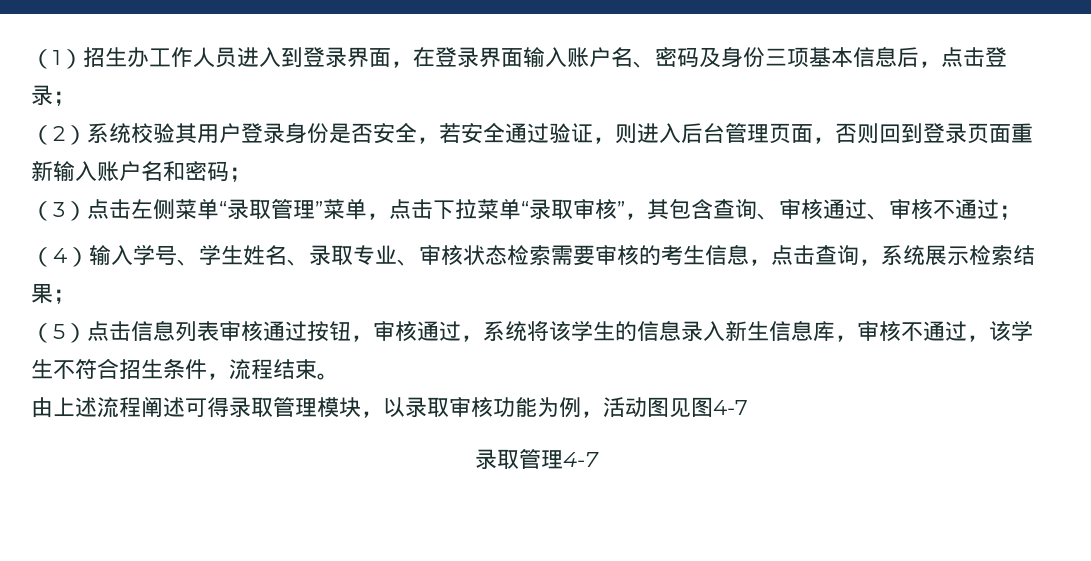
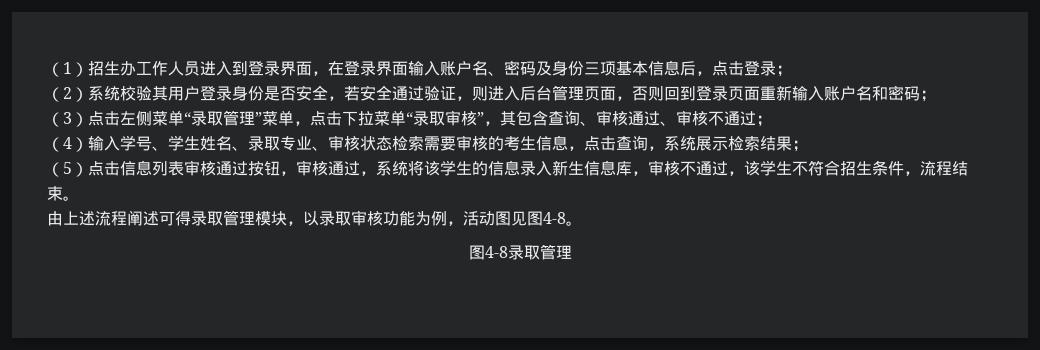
- 由上述流程阐述可得录取管理模块，以录取审核功能为例，活动图见图4-7
- 录取管理4-7
+ 由上述流程阐述可得录取管理模块，以录取审核功能为例，活动图见图4-8。
+ 图4-8录取管理

